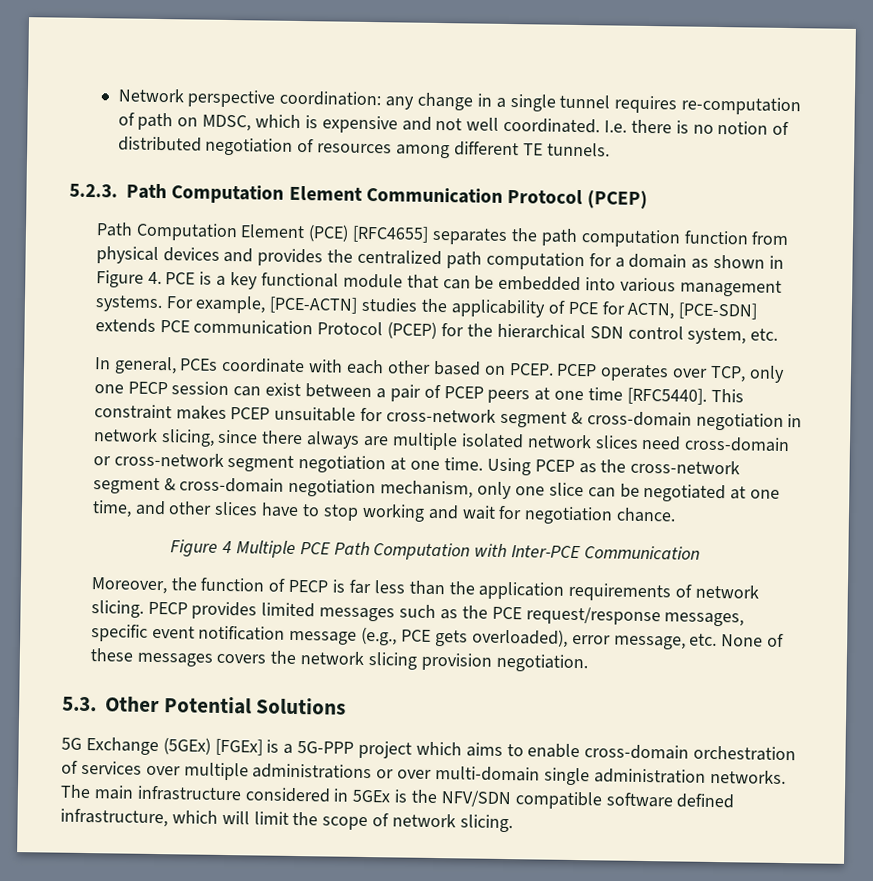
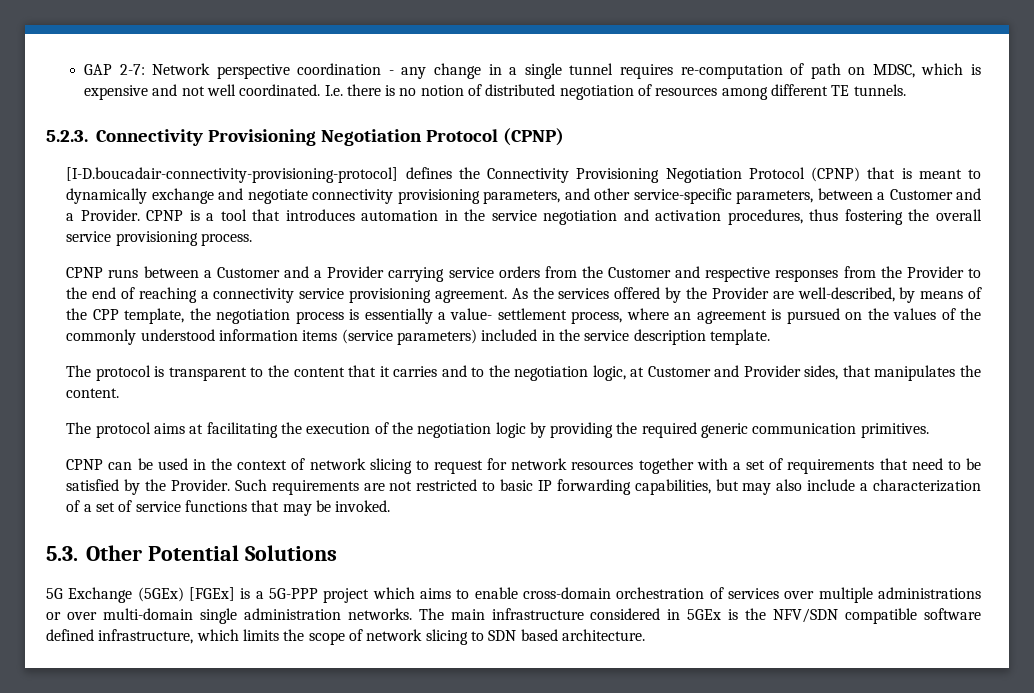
- Network perspective coordination: any change in a single tunnel requires re-computation of path on MDSC, which is expensive and not well coordinated.
+ GAP 2-7: Network perspective coordination - any change in a single tunnel requires re-computation of path on MDSC, which is expensive and not well coordinated.
- 5.2.3. Path Computation Element Communication Protocol (PCEP)
- Path Computation Element (PCE) [RFC4655] separates the path computation function from physical devices and provides the centralized path computation for a domain as shown in Figure 4. PCE is a key functional module that can be embedded into various management systems. For example, [PCE-ACTN] studies the applicability of PCE for ACTN, [PCE-SDN] extends PCE communication Protocol (PCEP) for the hierarchical SDN control system, etc.
- In general, PCEs coordinate with each other based on PCEP. PCEP operates over TCP, only one PECP session can exist between a pair of PCEP peers at one time [RFC5440]. This constraint makes PCEP unsuitable for cross-network segment & cross-domain negotiation in network slicing, since there always are multiple isolated network slices need cross-domain or cross-network segment negotiation at one time. Using PCEP as the cross-network segment & cross-domain negotiation mechanism, only one slice can be negotiated at one time, and other slices have to stop working and wait for negotiation chance.
- Figure 4 Multiple PCE Path Computation with Inter-PCE Communication
- Moreover, the function of PECP is far less than the application requirements of network slicing. PECP provides limited messages such as the PCE request/response messages, specific event notification message (e.g., PCE gets overloaded), error message, etc. None of these messages covers the network slicing provision negotiation.
+ 5.2.3. Connectivity Provisioning Negotiation Protocol (CPNP)
+ [I-D.boucadair-connectivity-provisioning-protocol] defines the Connectivity Provisioning Negotiation Protocol (CPNP) that is meant to dynamically exchange and negotiate connectivity provisioning parameters, and other service-specific parameters, between a Customer and a Provider. CPNP is a tool that introduces automation in the service negotiation and activation procedures, thus fostering the overall service provisioning process.
+ CPNP runs between a Customer and a Provider carrying service orders from the Customer and respective responses from the Provider to the end of reaching a connectivity service provisioning agreement. As the services offered by the Provider are well-described, by means of the CPP template, the negotiation process is essentially a value- settlement process, where an agreement is pursued on the values of the commonly understood information items (service parameters) included in the service description template.
+ The protocol is transparent to the content that it carries and to the negotiation logic, at Customer and Provider sides, that manipulates the content.
+ The protocol aims at facilitating the execution of the negotiation logic by providing the required generic communication primitives.
+ CPNP can be used in the context of network slicing to request for network resources together with a set of requirements that need to be satisfied by the Provider. Such requirements are not restricted to basic IP forwarding capabilities, but may also include a characterization of a set of service functions that may be invoked.
- The main infrastructure considered in 5GEx is the NFV/SDN compatible software defined infrastructure, which will limit the scope of network slicing.
+ The main infrastructure considered in 5GEx is the NFV/SDN compatible software defined infrastructure, which limits the scope of network slicing to SDN based architecture.

